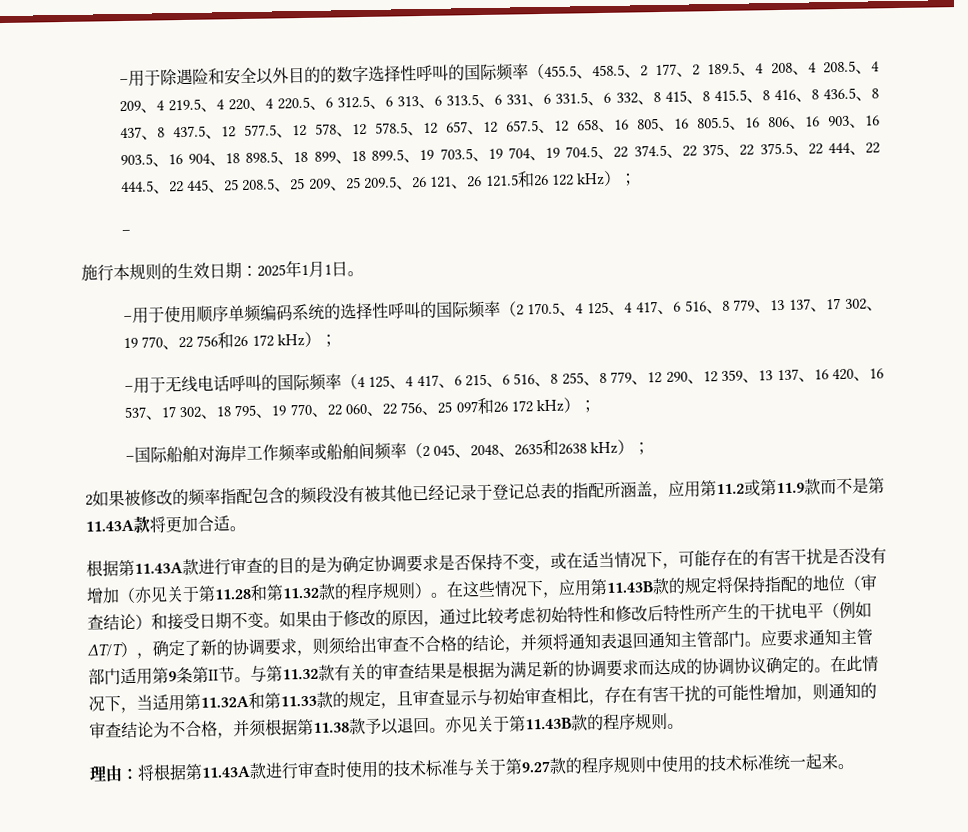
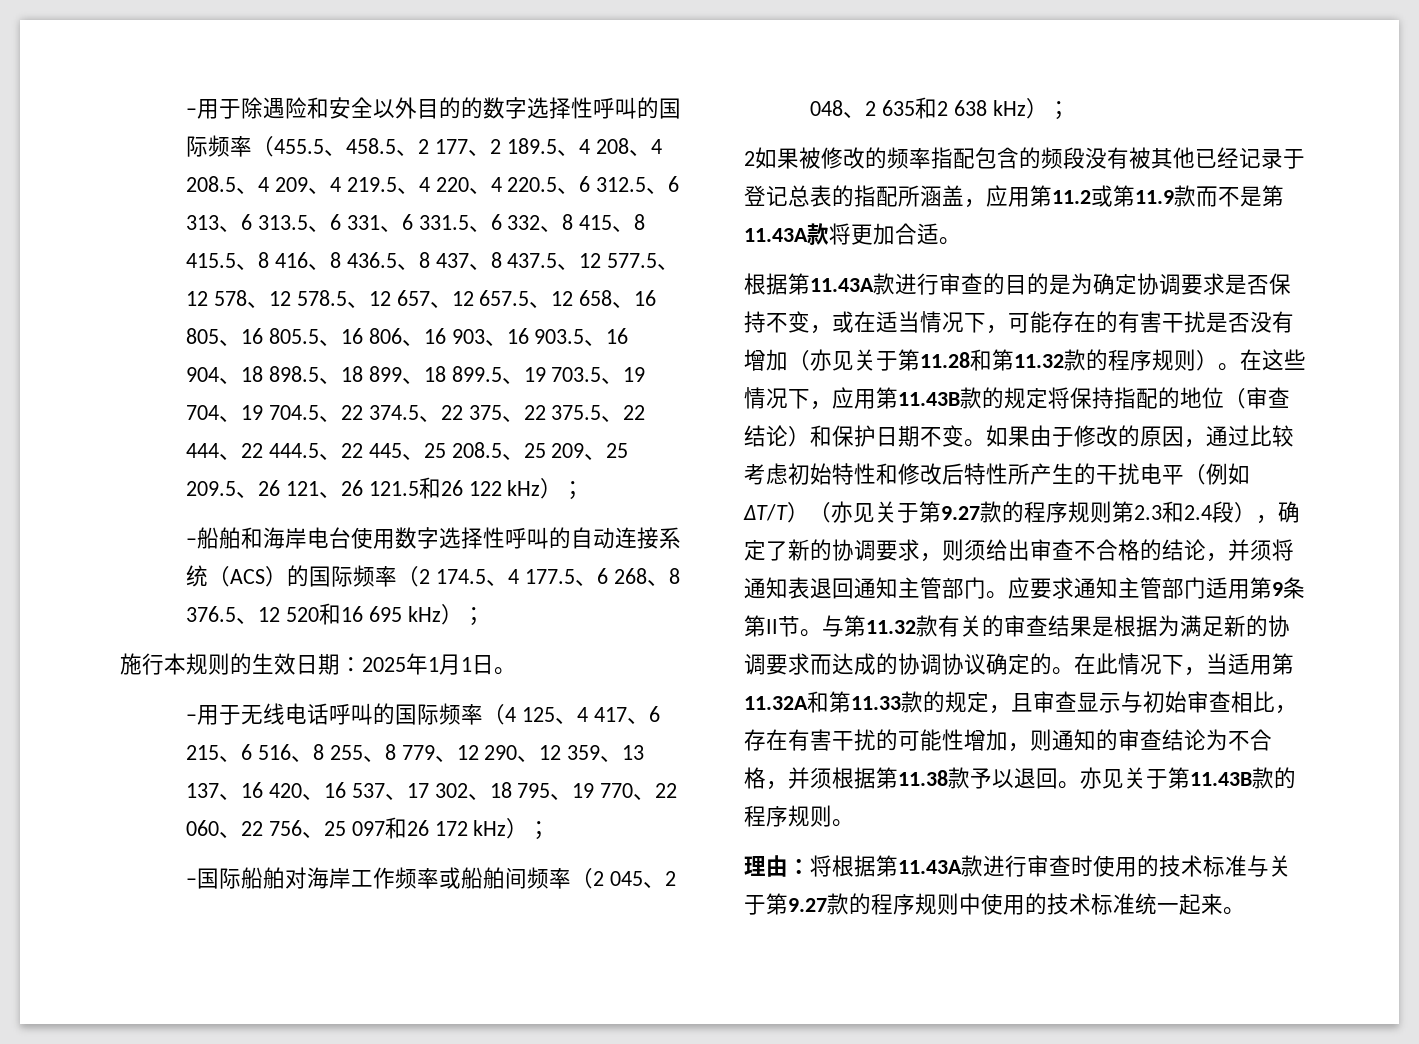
  –用于除遇险和安全以外目的的数字选择性呼叫的国际频率（455.5、458.5、2 177、2 189.5、4 208、4 208.5、4 209、4 219.5、4 220、4 220.5、6 312.5、6 313、6 313.5、6 331、6 331.5、6 332、8 415、8 415.5、8 416、8 436.5、8 437、8 437.5、12 577.5、12 578、12 578.5、12 657、12 657.5、12 658、16 805、16 805.5、16 806、16 903、16 903.5、16 904、18 898.5、18 899、18 899.5、19 703.5、19 704、19 704.5、22 374.5、22 375、22 375.5、22 444、22 444.5、22 445、25 208.5、25 209、25 209.5、26 121、26 121.5和26 122 kHz）；
- –
+ –船舶和海岸电台使用数字选择性呼叫的自动连接系统（ACS）的国际频率（2 174.5、4 177.5、6 268、8 376.5、12 520和16 695 kHz）；
- –用于使用顺序单频编码系统的选择性呼叫的国际频率（2 170.5、4 125、4 417、6 516、8 779、13 137、17 302、19 770、22 756和26 172 kHz）；
- –国际船舶对海岸工作频率或船舶间频率（2 045、2048、2635和2638 kHz）；
+ –国际船舶对海岸工作频率或船舶间频率（2 045、2 048、2 635和2 638 kHz）；
- 在这些情况下，应用第11.43B款的规定将保持指配的地位（审查结论）和接受日期不变。
+ 在这些情况下，应用第11.43B款的规定将保持指配的地位（审查结论）和保护日期不变。
- 如果由于修改的原因，通过比较考虑初始特性和修改后特性所产生的干扰电平（例如ΔT/T），确定了新的协调要求，则须给出审查不合格的结论，并须将通知表退回通知主管部门。
+ 如果由于修改的原因，通过比较考虑初始特性和修改后特性所产生的干扰电平（例如ΔT/T）（亦见关于第9.27款的程序规则第2.3和2.4段），确定了新的协调要求，则须给出审查不合格的结论，并须将通知表退回通知主管部门。

